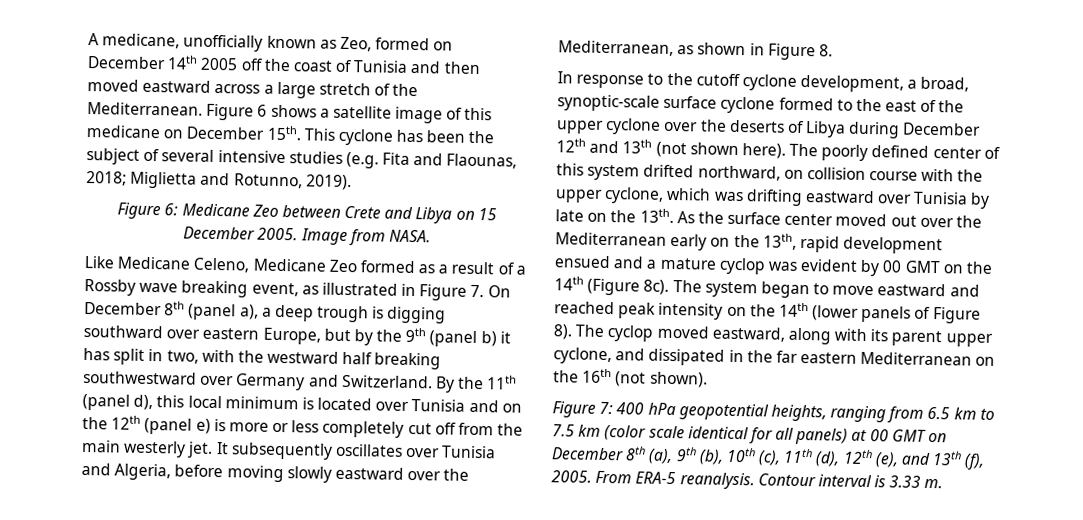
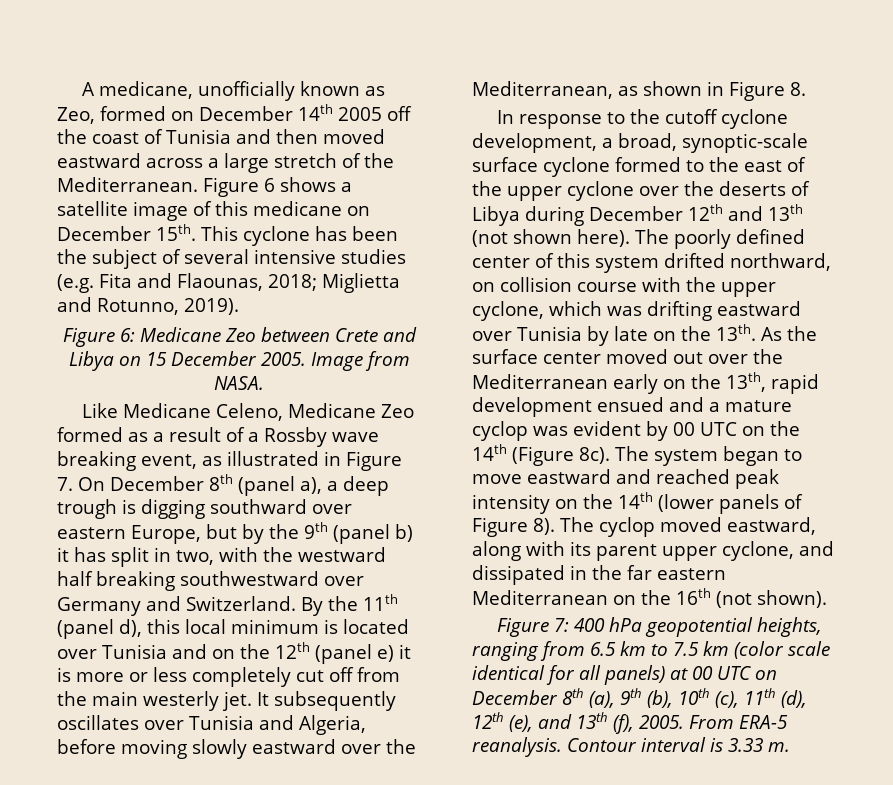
- By the 11th (panel d), this local minimum is located over Tunisia and on the 12th (panel e) is more or less completely cut off from the main westerly jet.
+ By the 11th (panel d), this local minimum is located over Tunisia and on the 12th (panel e) it is more or less completely cut off from the main westerly jet.
- As the surface center moved out over the Mediterranean early on the 13th, rapid development ensued and a mature cyclop was evident by 00 GMT on the 14th (Figure 8c).
+ As the surface center moved out over the Mediterranean early on the 13th, rapid development ensued and a mature cyclop was evident by 00 UTC on the 14th (Figure 8c).
- Figure 7: 400 hPa geopotential heights, ranging from 6.5 km to 7.5 km (color scale identical for all panels) at 00 GMT on December 8th (a), 9th (b), 10th (c), 11th (d), 12th (e), and 13th (f), 2005.
+ Figure 7: 400 hPa geopotential heights, ranging from 6.5 km to 7.5 km (color scale identical for all panels) at 00 UTC on December 8th (a), 9th (b), 10th (c), 11th (d), 12th (e), and 13th (f), 2005.

